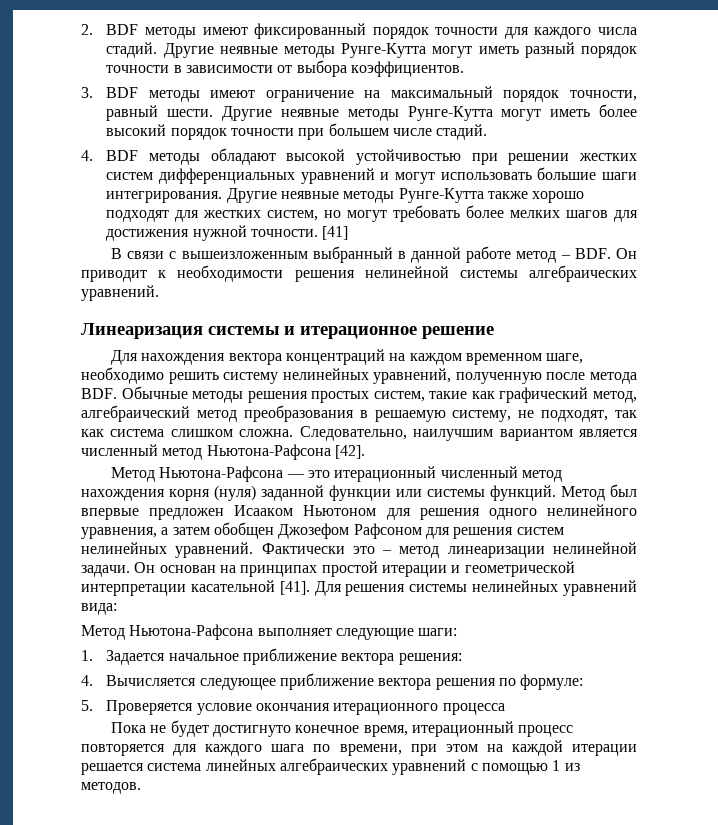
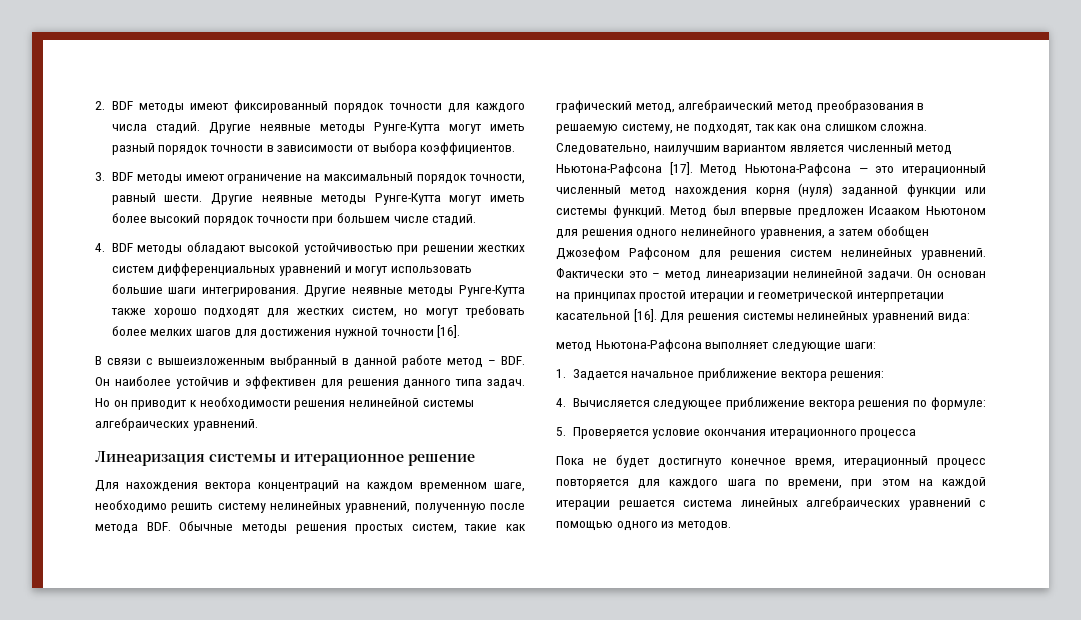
- Другие неявные методы Рунге-Кутта также хорошо подходят для жестких систем, но могут требовать более мелких шагов для достижения нужной точности. [41]
+ Другие неявные методы Рунге-Кутта также хорошо подходят для жестких систем, но могут требовать более мелких шагов для достижения нужной точности [16].
- В связи с вышеизложенным выбранный в данной работе метод – BDF. Он приводит к необходимости решения нелинейной системы алгебраических уравнений.
+ В связи с вышеизложенным выбранный в данной работе метод – BDF. Он наиболее устойчив и эффективен для решения данного типа задач. Но он приводит к необходимости решения нелинейной системы алгебраических уравнений.
- Для нахождения вектора концентраций на каждом временном шаге, необходимо решить систему нелинейных уравнений, полученную после метода BDF. Обычные методы решения простых систем, такие как графический метод, алгебраический метод преобразования в решаемую систему, не подходят, так как система слишком сложна.
+ Для нахождения вектора концентраций на каждом временном шаге, необходимо решить систему нелинейных уравнений, полученную после метода BDF. Обычные методы решения простых систем, такие как графический метод, алгебраический метод преобразования в решаемую систему, не подходят, так как она слишком сложна.
- Следовательно, наилучшим вариантом является численный метод Ньютона-Рафсона [42].
- Метод Ньютона-Рафсона — это итерационный численный метод нахождения корня (нуля) заданной функции или системы функций.
+ Следовательно, наилучшим вариантом является численный метод Ньютона-Рафсона [17]. Метод Ньютона-Рафсона — это итерационный численный метод нахождения корня (нуля) заданной функции или системы функций.
- Он основан на принципах простой итерации и геометрической интерпретации касательной [41].
+ Он основан на принципах простой итерации и геометрической интерпретации касательной [16].
- Метод Ньютона-Рафсона выполняет следующие шаги:
+ метод Ньютона-Рафсона выполняет следующие шаги:
- Пока не будет достигнуто конечное время, итерационный процесс повторяется для каждого шага по времени, при этом на каждой итерации решается система линейных алгебраических уравнений с помощью 1 из методов.
+ Пока не будет достигнуто конечное время, итерационный процесс повторяется для каждого шага по времени, при этом на каждой итерации решается система линейных алгебраических уравнений с помощью одного из методов.

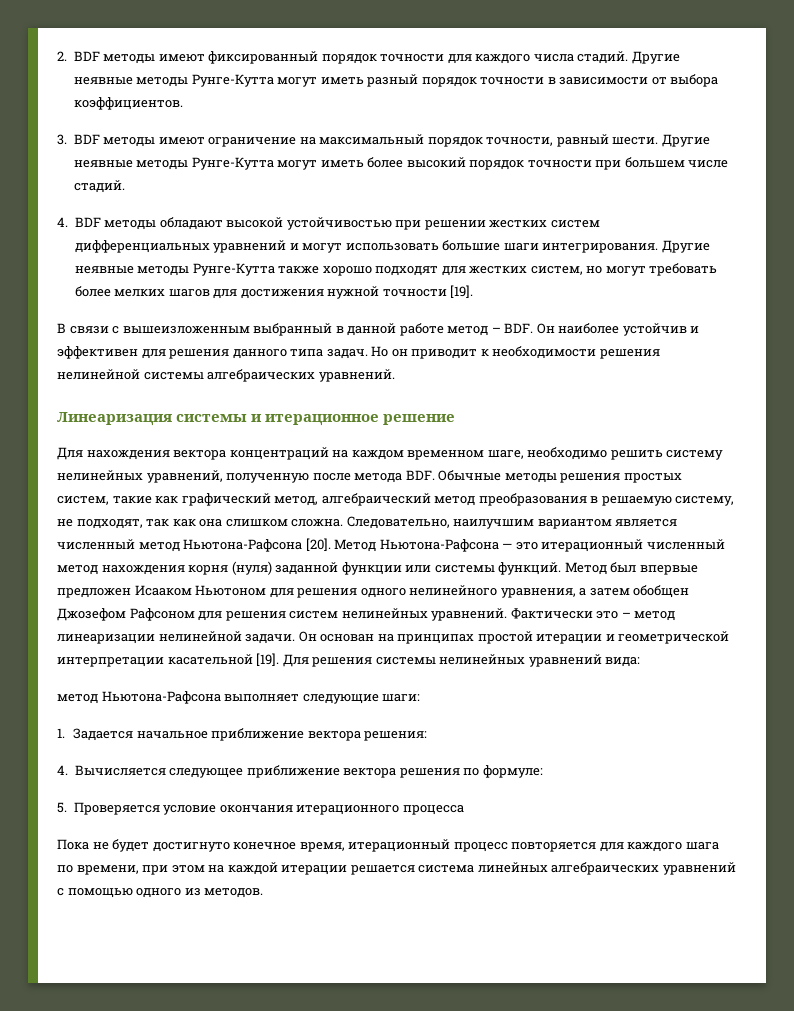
- Другие неявные методы Рунге-Кутта также хорошо подходят для жестких систем, но могут требовать более мелких шагов для достижения нужной точности [16].
+ Другие неявные методы Рунге-Кутта также хорошо подходят для жестких систем, но могут требовать более мелких шагов для достижения нужной точности [19].
- Следовательно, наилучшим вариантом является численный метод Ньютона-Рафсона [17].
+ Следовательно, наилучшим вариантом является численный метод Ньютона-Рафсона [20].
- Он основан на принципах простой итерации и геометрической интерпретации касательной [16].
+ Он основан на принципах простой итерации и геометрической интерпретации касательной [19].

